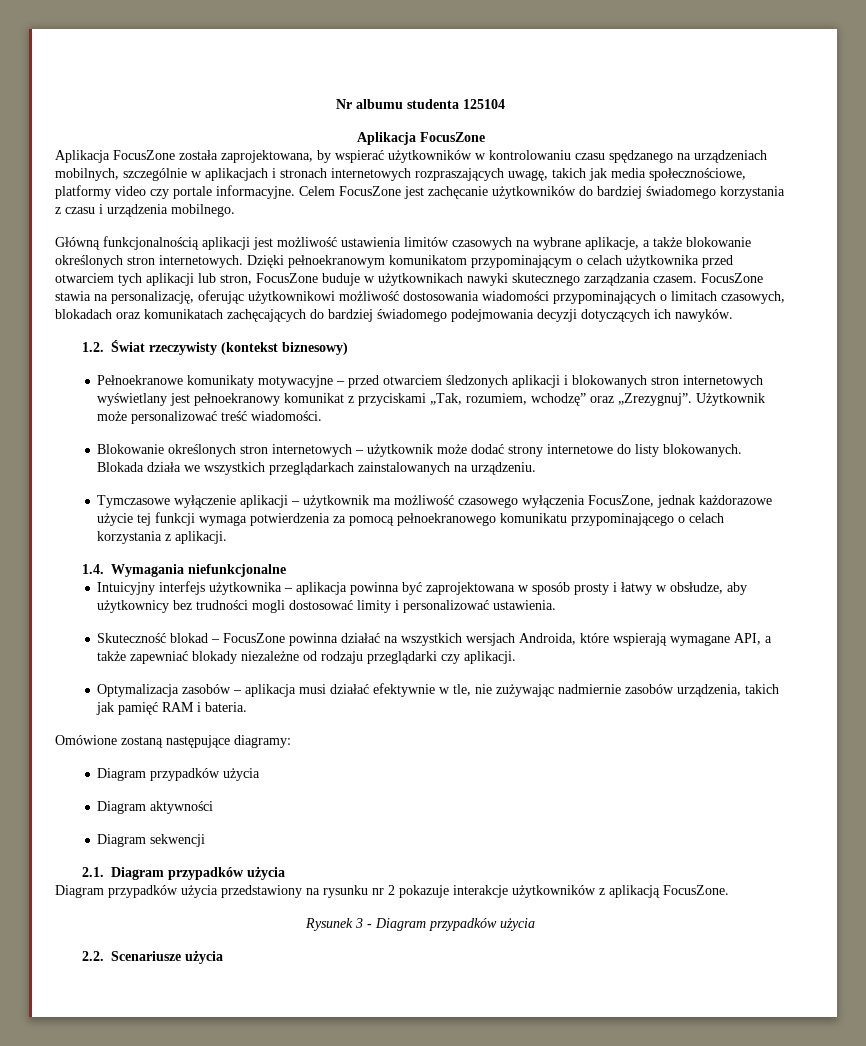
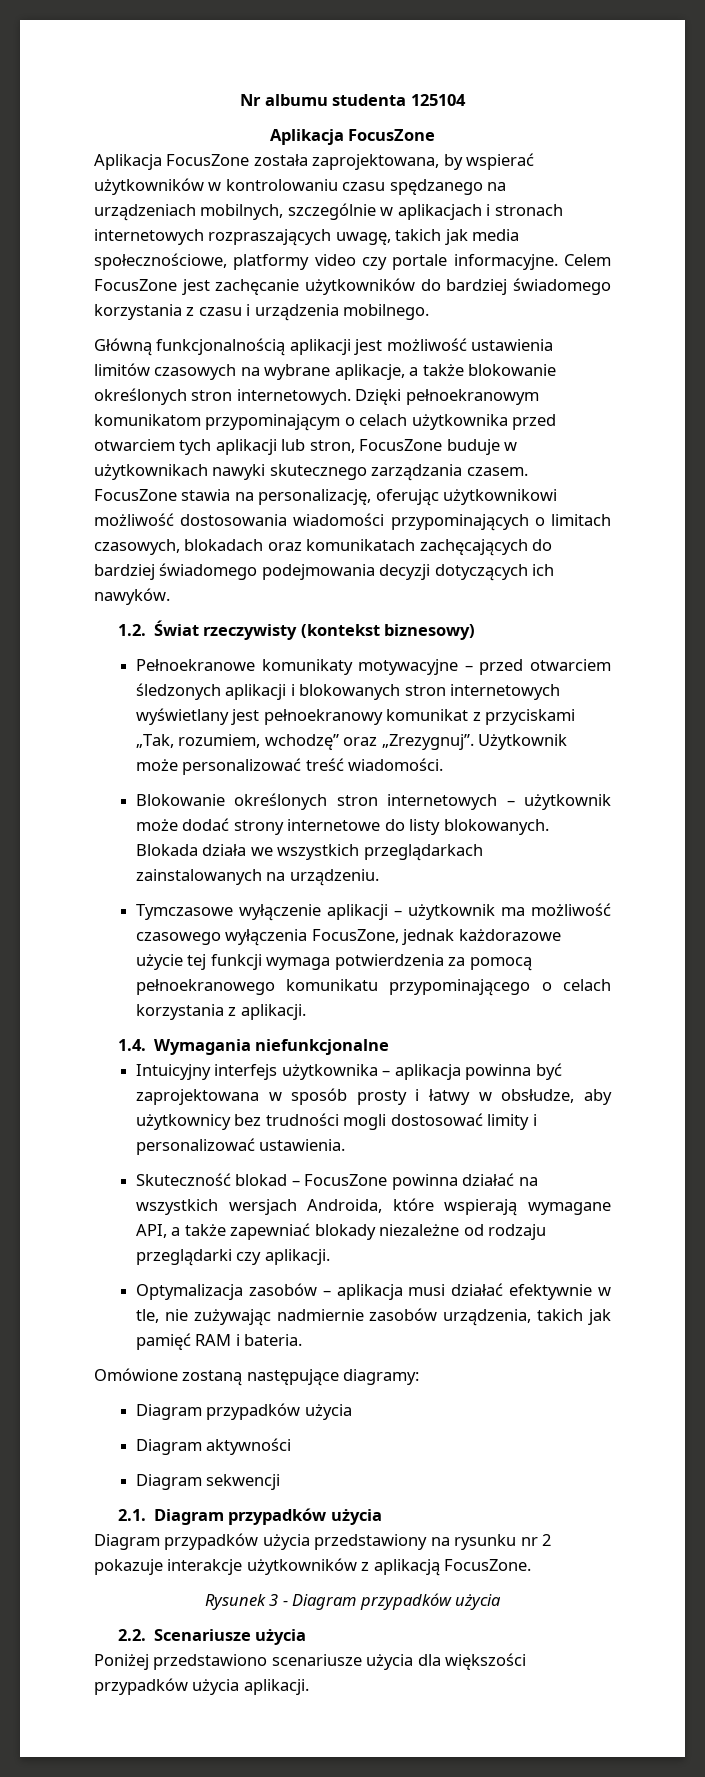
+ Poniżej przedstawiono scenariusze użycia dla większości przypadków użycia aplikacji.

